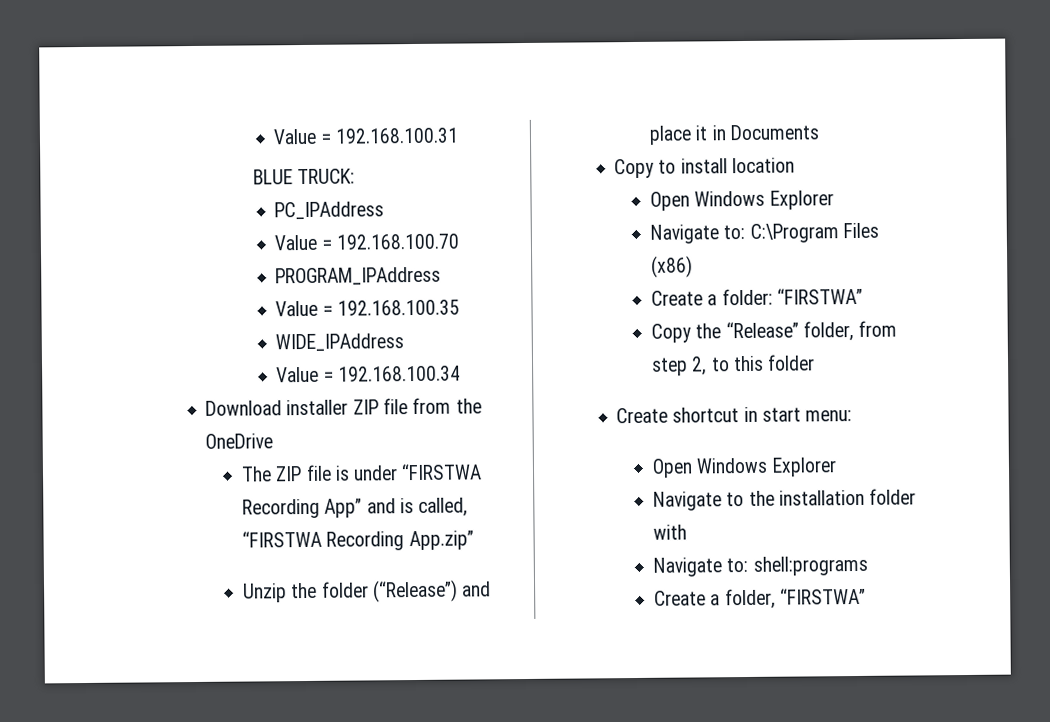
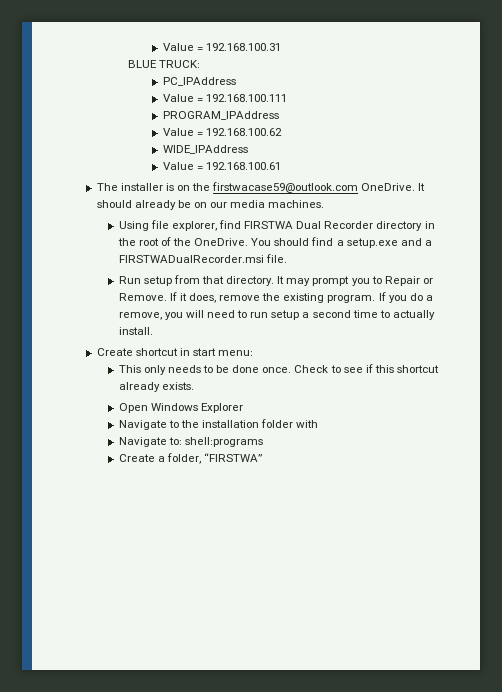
- Value = 192.168.100.70
+ Value = 192.168.100.111
- Value = 192.168.100.35
+ Value = 192.168.100.62
- Value = 192.168.100.34
- Download installer ZIP file from the OneDrive
- The ZIP file is under “FIRSTWA Recording App” and is called, “FIRSTWA Recording App.zip”
- Unzip the folder (“Release”) and place it in Documents
- Copy to install location
- Open Windows Explorer
- Navigate to: C:\Program Files (x86)
- Create a folder: “FIRSTWA”
- Copy the “Release” folder, from step 2, to this folder
+ Value = 192.168.100.61
+ The installer is on the firstwacase59@outlook.com OneDrive. It should already be on our media machines.
+ Using file explorer, find FIRSTWA Dual Recorder directory in the root of the OneDrive. You should find a setup.exe and a FIRSTWADualRecorder.msi file.
+ Run setup from that directory. It may prompt you to Repair or Remove. If it does, remove the existing program. If you do a remove, you will need to run setup a second time to actually install.
+ This only needs to be done once. Check to see if this shortcut already exists.

